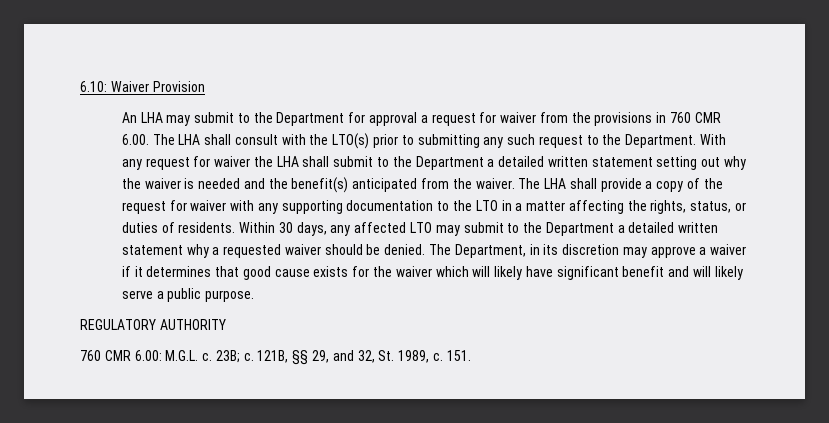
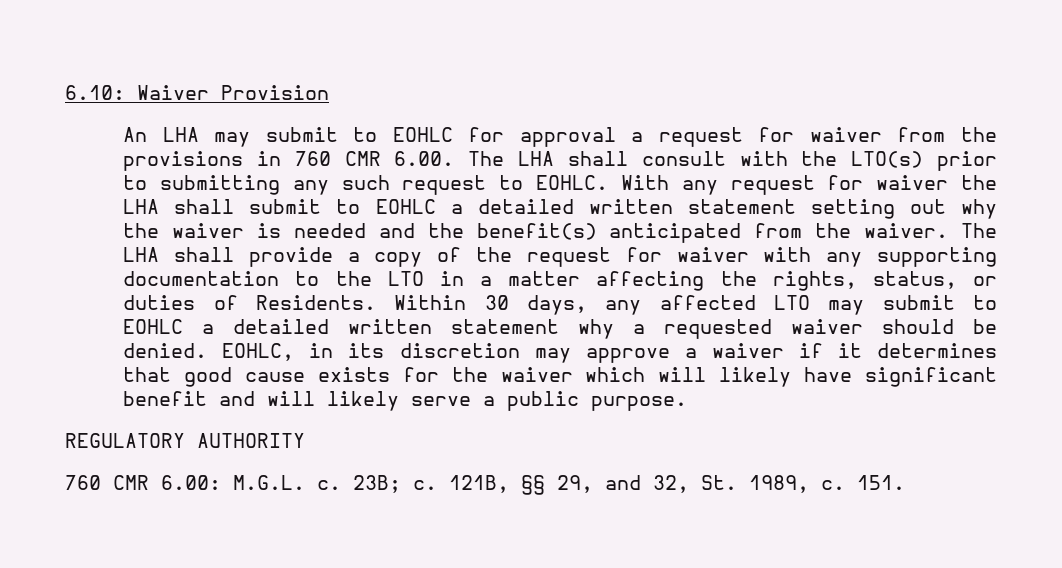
- An LHA may submit to the Department for approval a request for waiver from the provisions in 760 CMR 6.00. The LHA shall consult with the LTO(s) prior to submitting any such request to the Department.
+ An LHA may submit to EOHLC for approval a request for waiver from the provisions in 760 CMR 6.00. The LHA shall consult with the LTO(s) prior to submitting any such request to EOHLC.
- With any request for waiver the LHA shall submit to the Department a detailed written statement setting out why the waiver is needed and the benefit(s) anticipated from the waiver.
+ With any request for waiver the LHA shall submit to EOHLC a detailed written statement setting out why the waiver is needed and the benefit(s) anticipated from the waiver.
- The LHA shall provide a copy of the request for waiver with any supporting documentation to the LTO in a matter affecting the rights, status, or duties of residents.
+ The LHA shall provide a copy of the request for waiver with any supporting documentation to the LTO in a matter affecting the rights, status, or duties of Residents.
- Within 30 days, any affected LTO may submit to the Department a detailed written statement why a requested waiver should be denied.
+ Within 30 days, any affected LTO may submit to EOHLC a detailed written statement why a requested waiver should be denied.
- The Department, in its discretion may approve a waiver if it determines that good cause exists for the waiver which will likely have significant benefit and will likely serve a public purpose.
+ EOHLC, in its discretion may approve a waiver if it determines that good cause exists for the waiver which will likely have significant benefit and will likely serve a public purpose.

